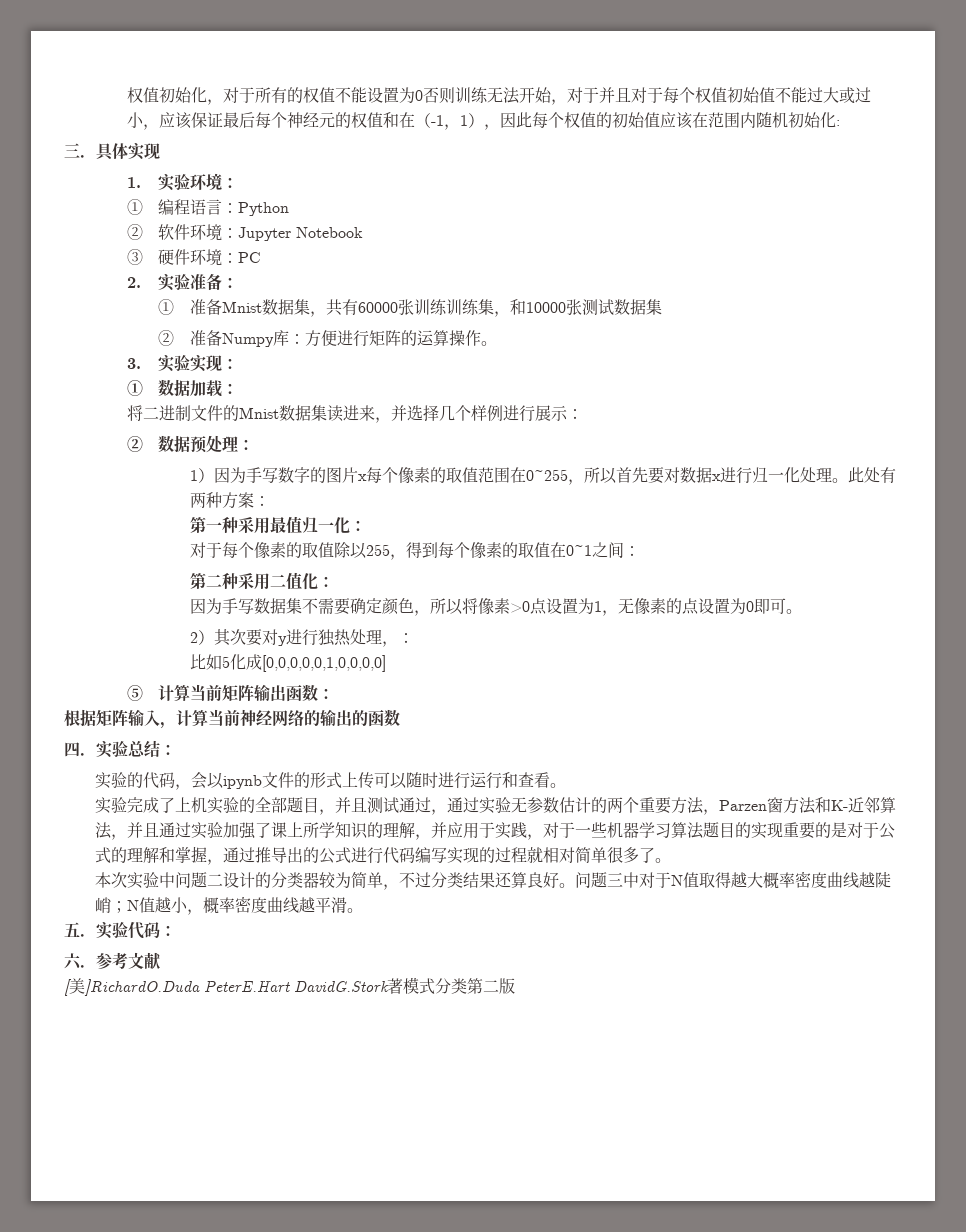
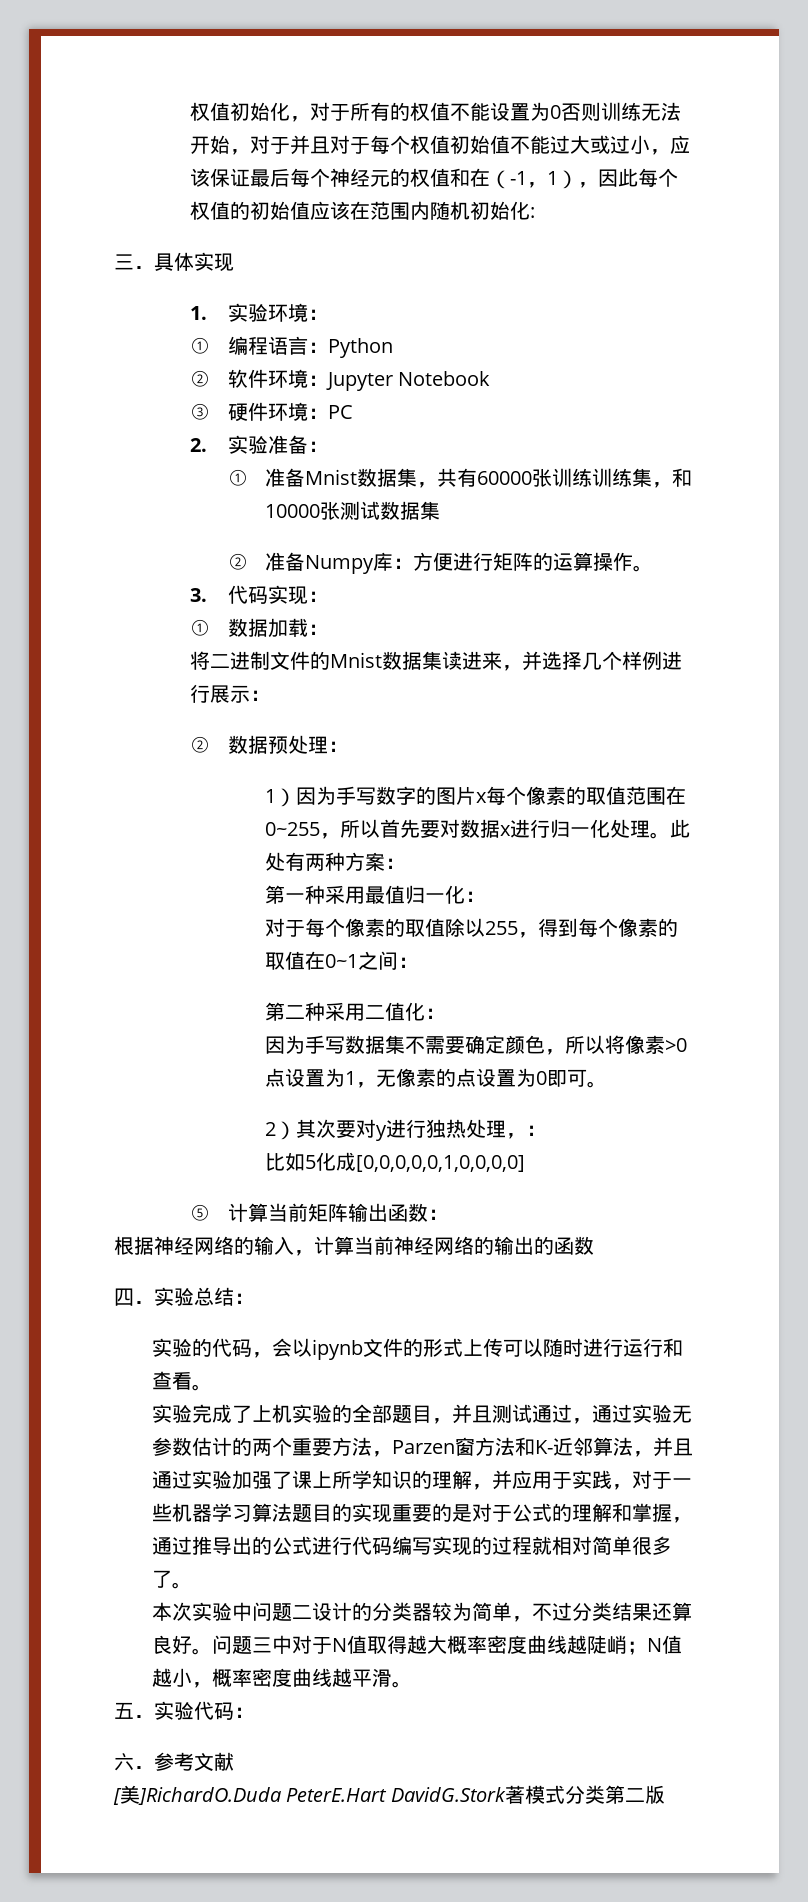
- 3.实验实现：
+ 3.代码实现：
- 根据矩阵输入，计算当前神经网络的输出的函数
+ 根据神经网络的输入，计算当前神经网络的输出的函数

